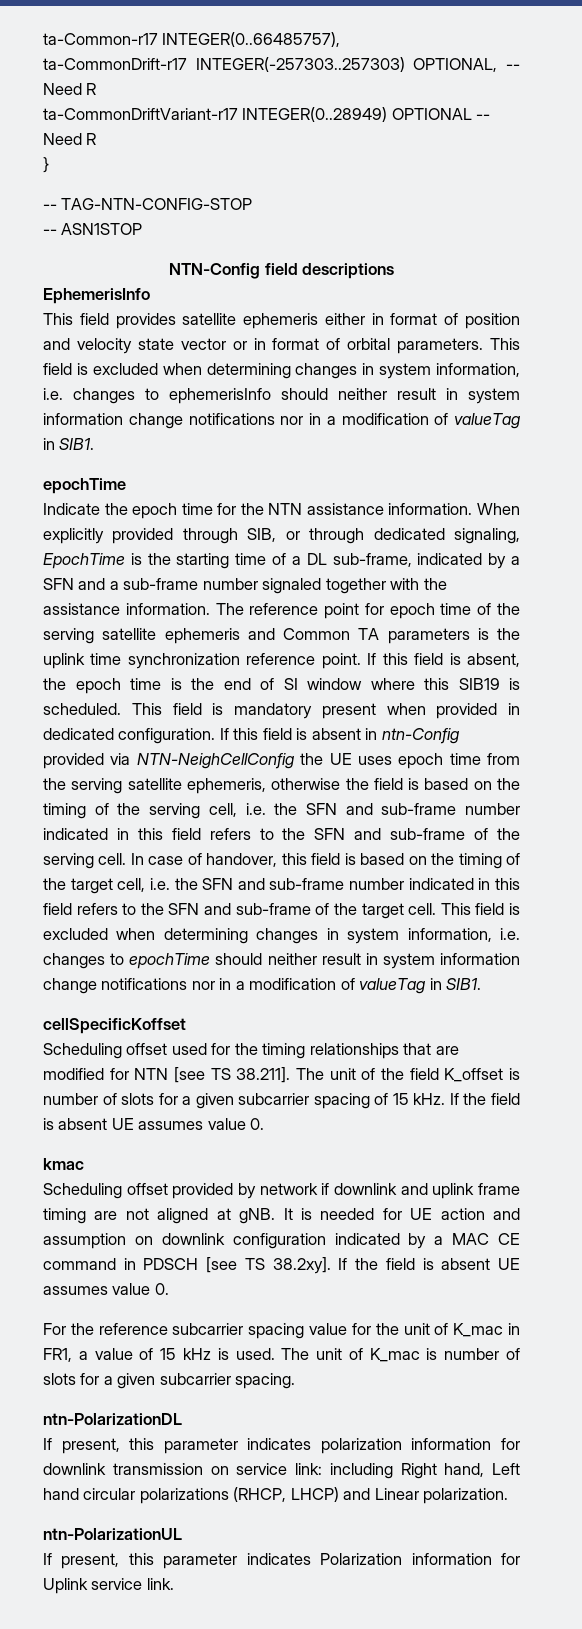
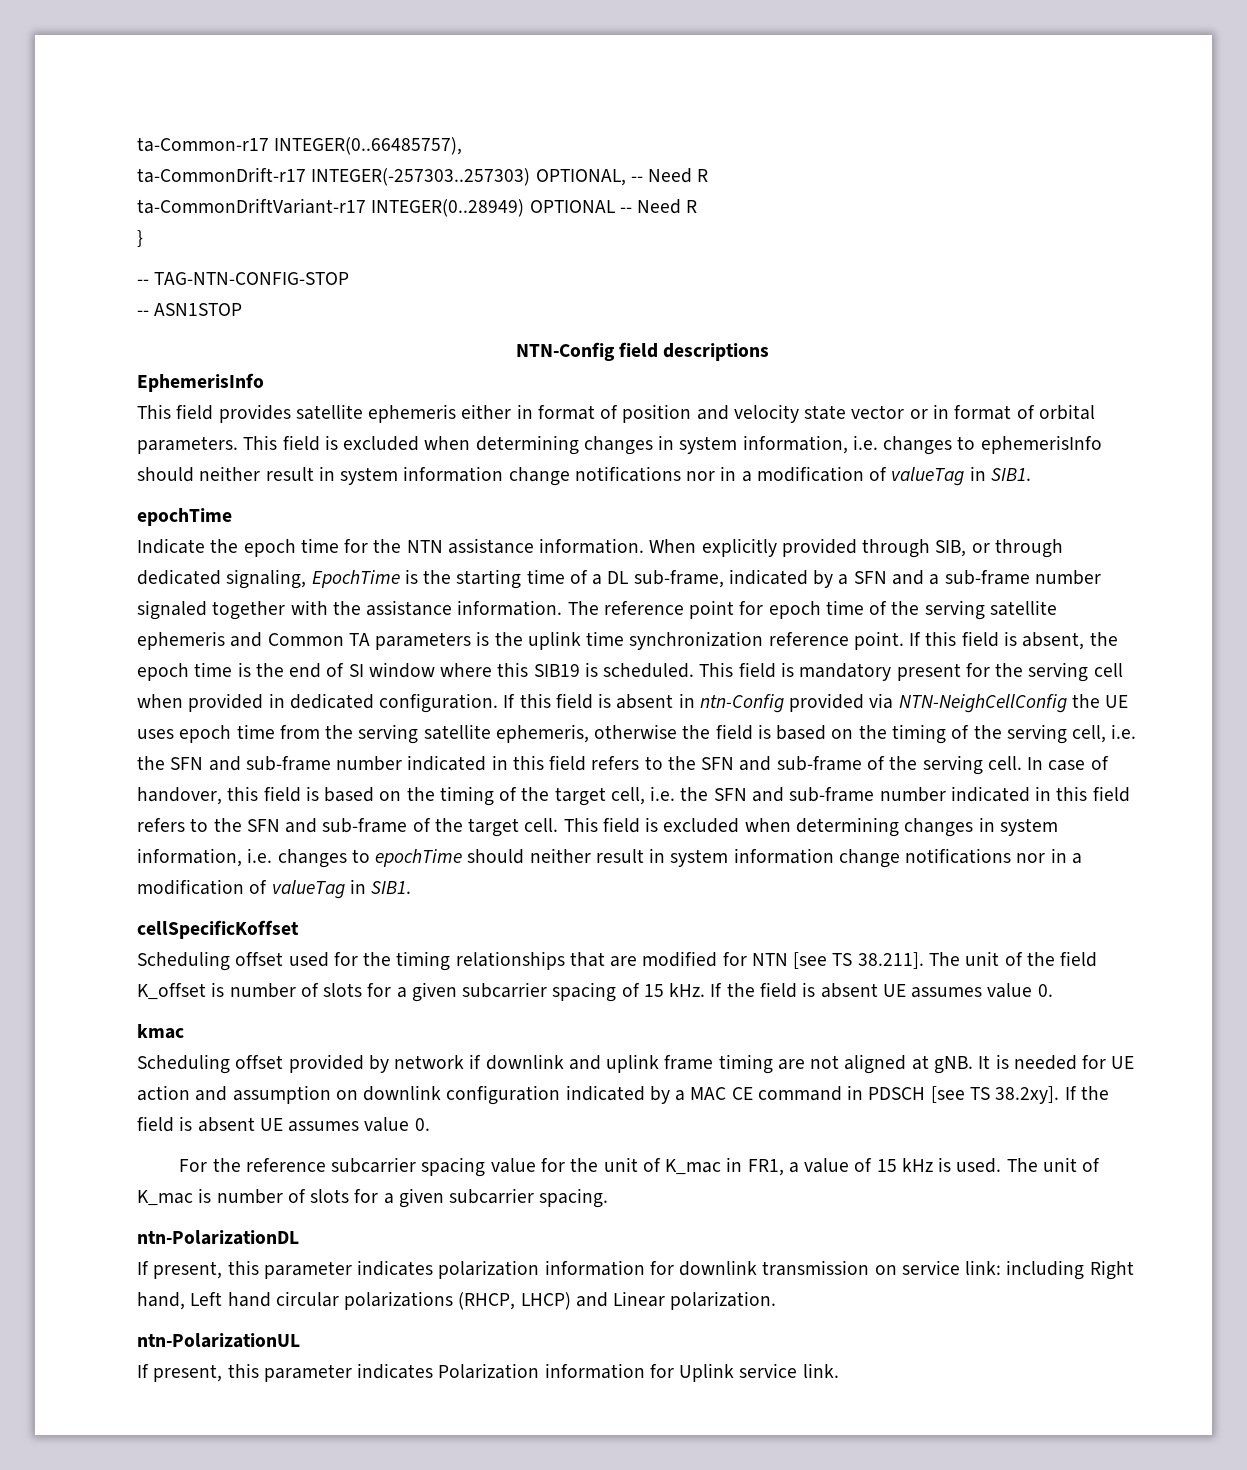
- This field is mandatory present when provided in dedicated configuration.
+ This field is mandatory present for the serving cell when provided in dedicated configuration.

